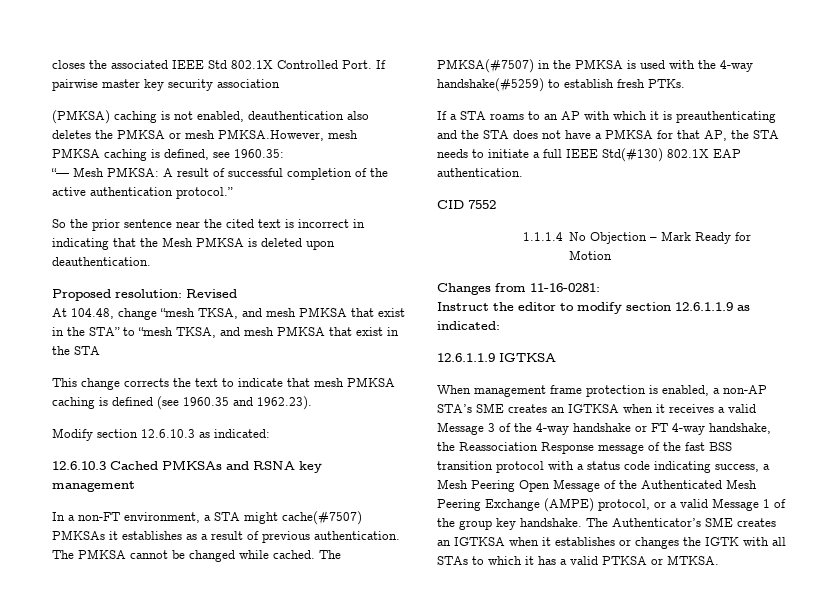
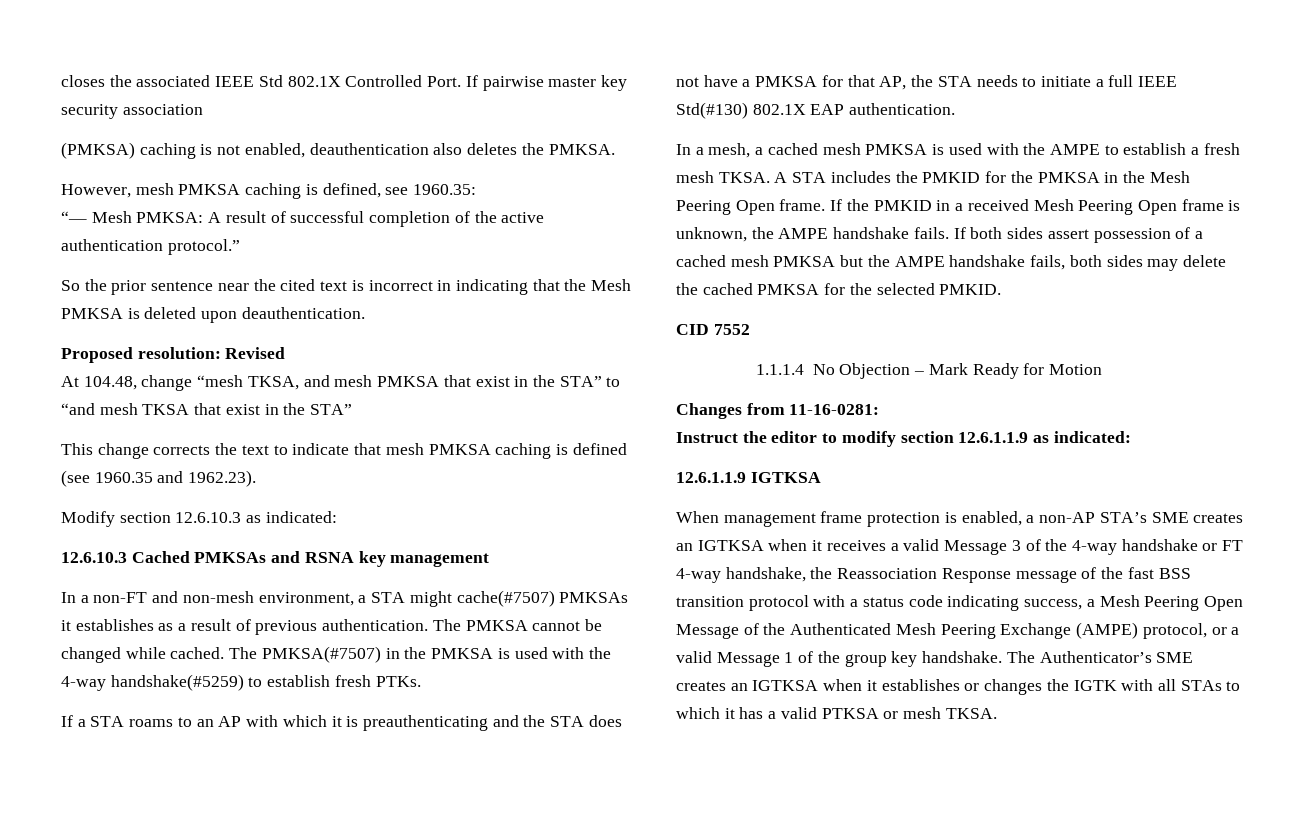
- (PMKSA) caching is not enabled, deauthentication also deletes the PMKSA or mesh PMKSA.However, mesh PMKSA caching is defined, see 1960.35:
+ (PMKSA) caching is not enabled, deauthentication also deletes the PMKSA.
+ However, mesh PMKSA caching is defined, see 1960.35:
- At 104.48, change “mesh TKSA, and mesh PMKSA that exist in the STA” to “mesh TKSA, and mesh PMKSA that exist in the STA
+ At 104.48, change “mesh TKSA, and mesh PMKSA that exist in the STA” to “and mesh TKSA that exist in the STA”
- In a non-FT environment, a STA might cache(#7507) PMKSAs it establishes as a result of previous authentication.
+ In a non-FT and non-mesh environment, a STA might cache(#7507) PMKSAs it establishes as a result of previous authentication.
+ In a mesh, a cached mesh PMKSA is used with the AMPE to establish a fresh mesh TKSA. A STA includes the PMKID for the PMKSA in the Mesh Peering Open frame. If the PMKID in a received Mesh Peering Open frame is unknown, the AMPE handshake fails. If both sides assert possession of a cached mesh PMKSA but the AMPE handshake fails, both sides may delete the cached PMKSA for the selected PMKID.
- The Authenticator’s SME creates an IGTKSA when it establishes or changes the IGTK with all STAs to which it has a valid PTKSA or MTKSA.
+ The Authenticator’s SME creates an IGTKSA when it establishes or changes the IGTK with all STAs to which it has a valid PTKSA or mesh TKSA.

